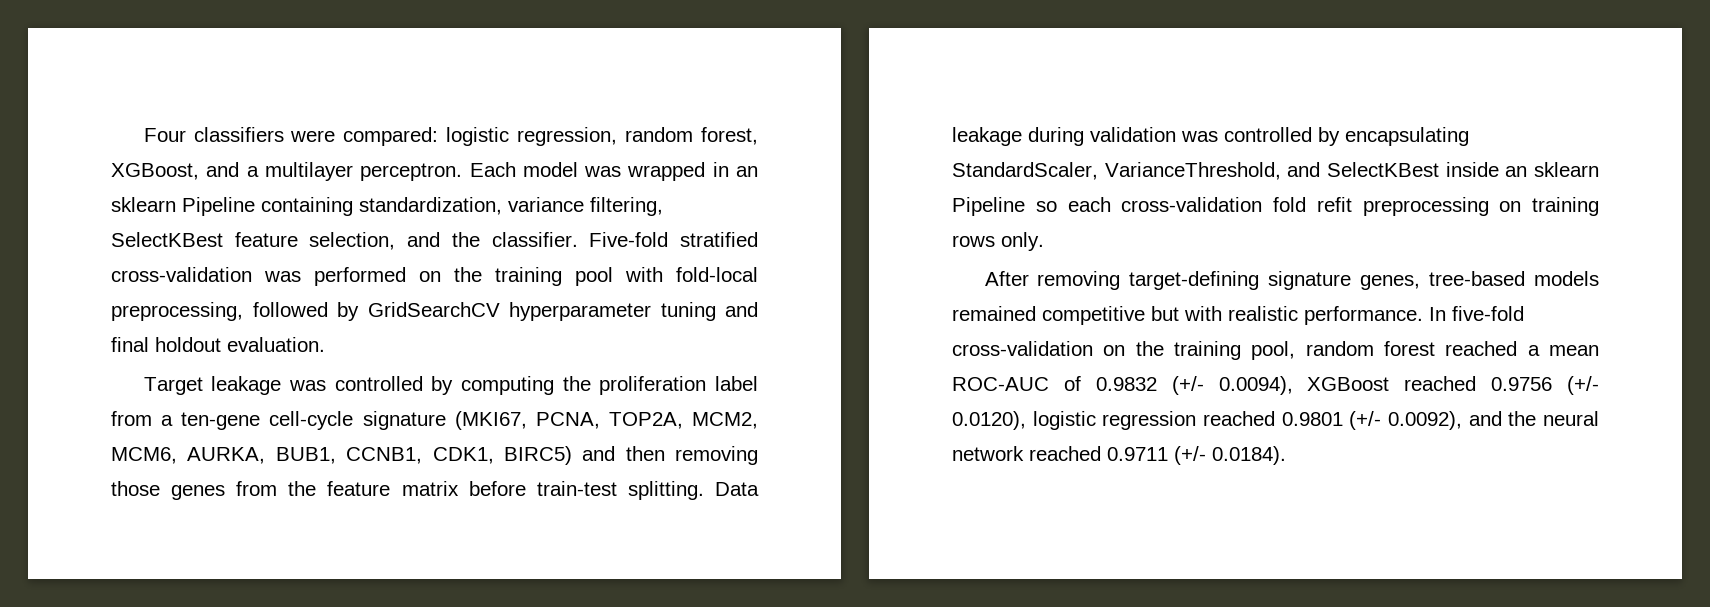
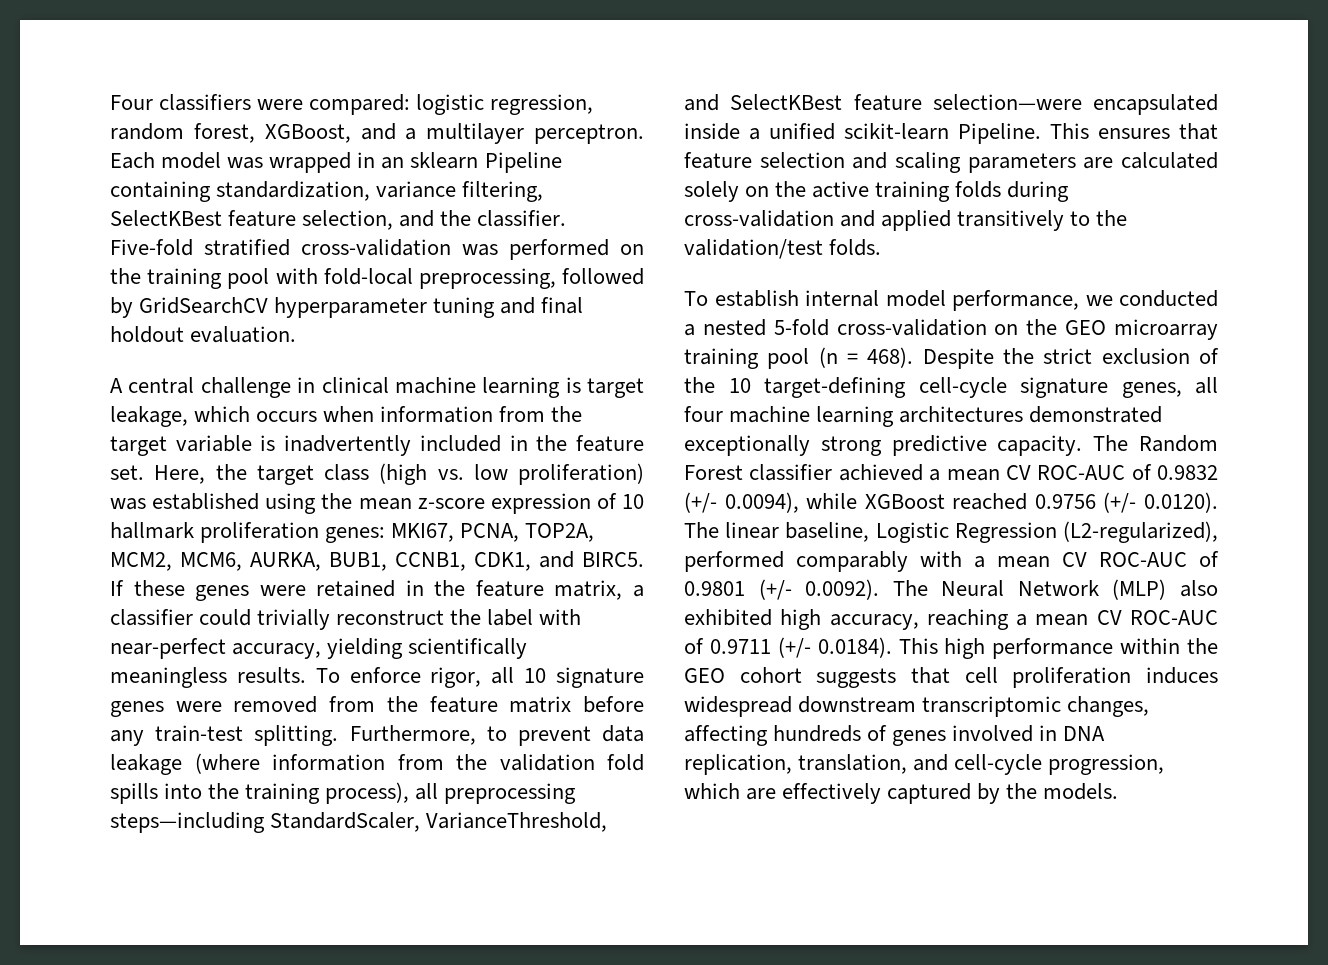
- Target leakage was controlled by computing the proliferation label from a ten-gene cell-cycle signature (MKI67, PCNA, TOP2A, MCM2, MCM6, AURKA, BUB1, CCNB1, CDK1, BIRC5) and then removing those genes from the feature matrix before train-test splitting.
+ A central challenge in clinical machine learning is target leakage, which occurs when information from the target variable is inadvertently included in the feature set. Here, the target class (high vs. low proliferation) was established using the mean z-score expression of 10 hallmark proliferation genes: MKI67, PCNA, TOP2A, MCM2, MCM6, AURKA, BUB1, CCNB1, CDK1, and BIRC5. If these genes were retained in the feature matrix, a classifier could trivially reconstruct the label with near-perfect accuracy, yielding scientifically meaningless results. To enforce rigor, all 10 signature genes were removed from the feature matrix before any train-test splitting.
- Data leakage during validation was controlled by encapsulating StandardScaler, VarianceThreshold, and SelectKBest inside an sklearn Pipeline so each cross-validation fold refit preprocessing on training rows only.
- After removing target-defining signature genes, tree-based models remained competitive but with realistic performance. In five-fold cross-validation on the training pool, random forest reached a mean ROC-AUC of 0.9832 (+/- 0.0094), XGBoost reached 0.9756 (+/- 0.0120), logistic regression reached 0.9801 (+/- 0.0092), and the neural network reached 0.9711 (+/- 0.0184).
+ Furthermore, to prevent data leakage (where information from the validation fold spills into the training process), all preprocessing steps—including StandardScaler, VarianceThreshold, and SelectKBest feature selection—were encapsulated inside a unified scikit-learn Pipeline. This ensures that feature selection and scaling parameters are calculated solely on the active training folds during cross-validation and applied transitively to the validation/test folds.
+ To establish internal model performance, we conducted a nested 5-fold cross-validation on the GEO microarray training pool (n = 468). Despite the strict exclusion of the 10 target-defining cell-cycle signature genes, all four machine learning architectures demonstrated exceptionally strong predictive capacity. The Random Forest classifier achieved a mean CV ROC-AUC of 0.9832 (+/- 0.0094), while XGBoost reached 0.9756 (+/- 0.0120). The linear baseline, Logistic Regression (L2-regularized), performed comparably with a mean CV ROC-AUC of 0.9801 (+/- 0.0092). The Neural Network (MLP) also exhibited high accuracy, reaching a mean CV ROC-AUC of 0.9711 (+/- 0.0184). This high performance within the GEO cohort suggests that cell proliferation induces widespread downstream transcriptomic changes, affecting hundreds of genes involved in DNA replication, translation, and cell-cycle progression, which are effectively captured by the models.

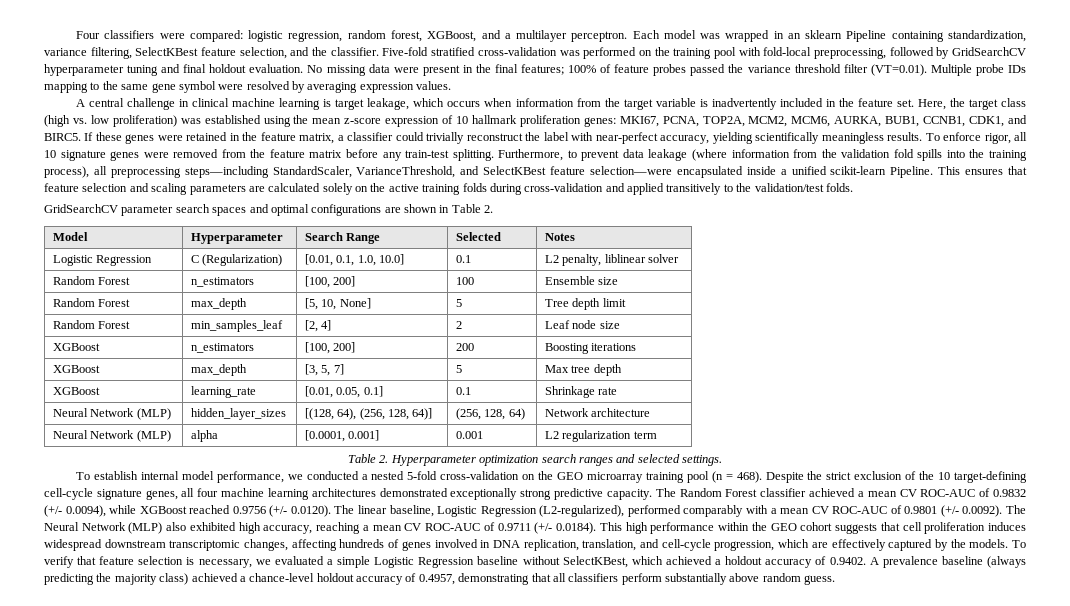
+ No missing data were present in the final features; 100% of feature probes passed the variance threshold filter (VT=0.01). Multiple probe IDs mapping to the same gene symbol were resolved by averaging expression values.
+ GridSearchCV parameter search spaces and optimal configurations are shown in Table 2.
+ Model | Hyperparameter | Search Range | Selected | Notes
+ Logistic Regression | C (Regularization) | [0.01, 0.1, 1.0, 10.0] | 0.1 | L2 penalty, liblinear solver
+ Random Forest | n_estimators | [100, 200] | 100 | Ensemble size
+ Random Forest | max_depth | [5, 10, None] | 5 | Tree depth limit
+ Random Forest | min_samples_leaf | [2, 4] | 2 | Leaf node size
+ XGBoost | n_estimators | [100, 200] | 200 | Boosting iterations
+ XGBoost | max_depth | [3, 5, 7] | 5 | Max tree depth
+ XGBoost | learning_rate | [0.01, 0.05, 0.1] | 0.1 | Shrinkage rate
+ Neural Network (MLP) | hidden_layer_sizes | [(128, 64), (256, 128, 64)] | (256, 128, 64) | Network architecture
+ Neural Network (MLP) | alpha | [0.0001, 0.001] | 0.001 | L2 regularization term
+ Table 2. Hyperparameter optimization search ranges and selected settings.
+ To verify that feature selection is necessary, we evaluated a simple Logistic Regression baseline without SelectKBest, which achieved a holdout accuracy of 0.9402. A prevalence baseline (always predicting the majority class) achieved a chance-level holdout accuracy of 0.4957, demonstrating that all classifiers perform substantially above random guess.

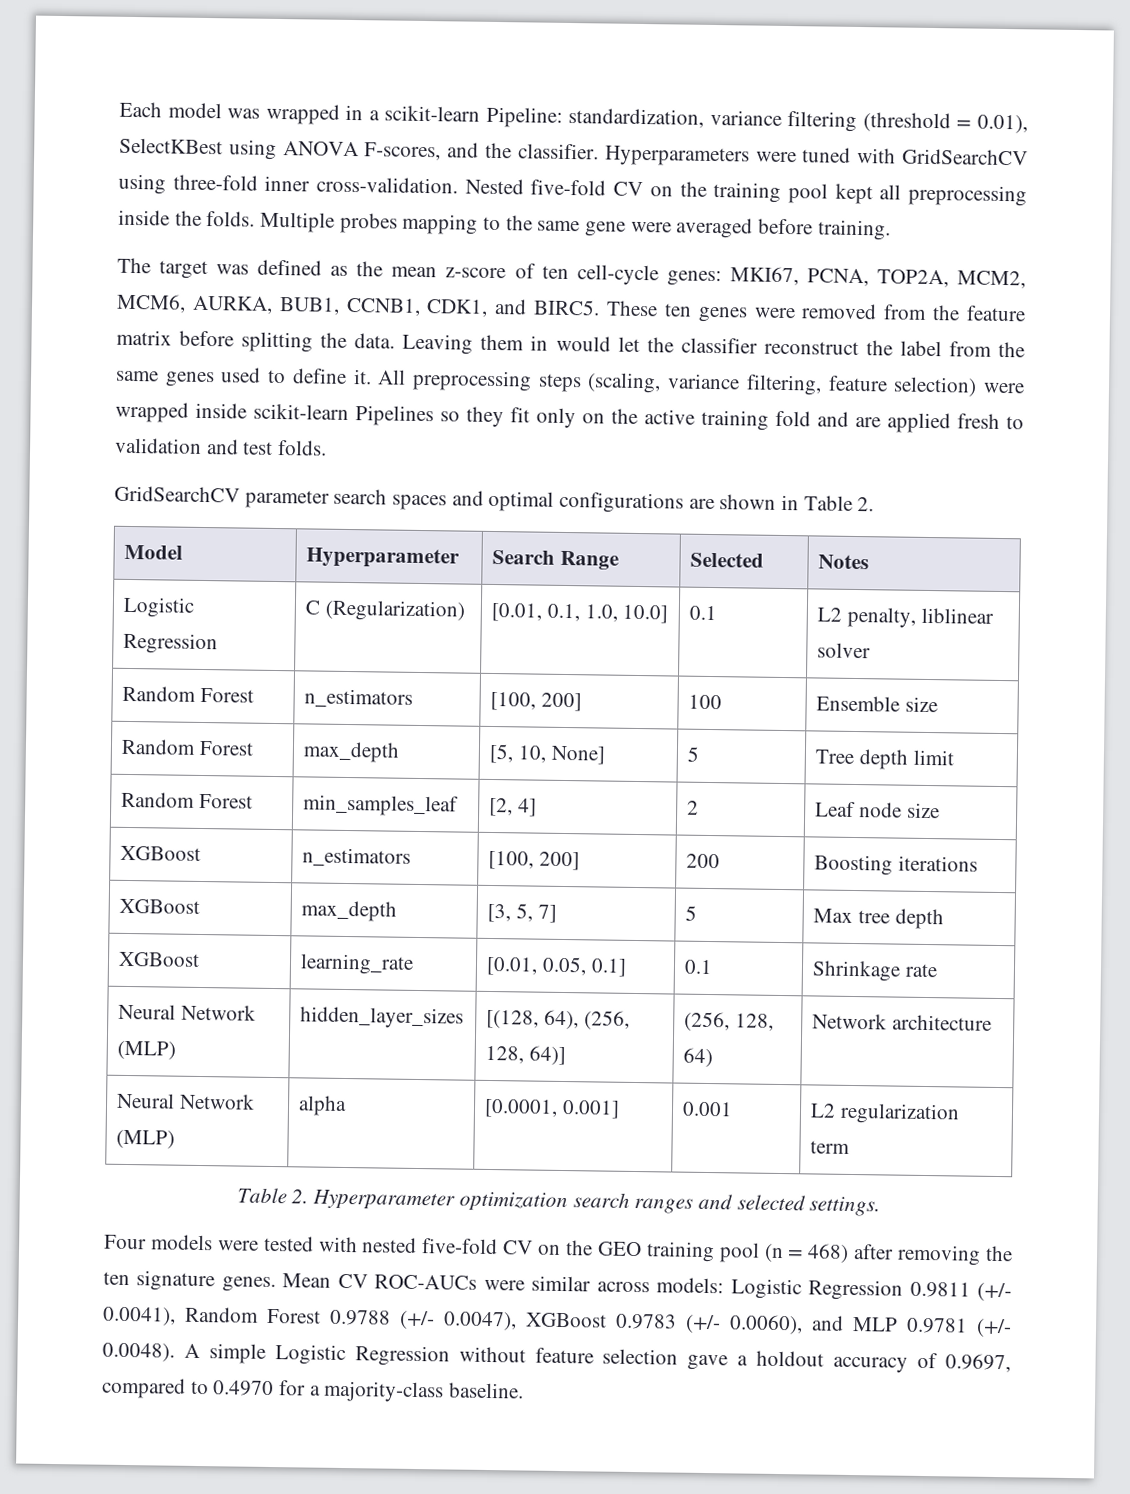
- Four classifiers were compared: logistic regression, random forest, XGBoost, and a multilayer perceptron. Each model was wrapped in an sklearn Pipeline containing standardization, variance filtering, SelectKBest feature selection, and the classifier. Five-fold stratified cross-validation was performed on the training pool with fold-local preprocessing, followed by GridSearchCV hyperparameter tuning and final holdout evaluation. No missing data were present in the final features; 100% of feature probes passed the variance threshold filter (VT=0.01). Multiple probe IDs mapping to the same gene symbol were resolved by averaging expression values.
- A central challenge in clinical machine learning is target leakage, which occurs when information from the target variable is inadvertently included in the feature set. Here, the target class (high vs. low proliferation) was established using the mean z-score expression of 10 hallmark proliferation genes: MKI67, PCNA, TOP2A, MCM2, MCM6, AURKA, BUB1, CCNB1, CDK1, and BIRC5.
+ Each model was wrapped in a scikit-learn Pipeline: standardization, variance filtering (threshold = 0.01), SelectKBest using ANOVA F-scores, and the classifier. Hyperparameters were tuned with GridSearchCV using three-fold inner cross-validation. Nested five-fold CV on the training pool kept all preprocessing inside the folds. Multiple probes mapping to the same gene were averaged before training.
+ The target was defined as the mean z-score of ten cell-cycle genes: MKI67, PCNA, TOP2A, MCM2, MCM6, AURKA, BUB1, CCNB1, CDK1, and BIRC5.
- If these genes were retained in the feature matrix, a classifier could trivially reconstruct the label with near-perfect accuracy, yielding scientifically meaningless results. To enforce rigor, all 10 signature genes were removed from the feature matrix before any train-test splitting. Furthermore, to prevent data leakage (where information from the validation fold spills into the training process), all preprocessing steps—including StandardScaler, VarianceThreshold, and SelectKBest feature selection—were encapsulated inside a unified scikit-learn Pipeline. This ensures that feature selection and scaling parameters are calculated solely on the active training folds during cross-validation and applied transitively to the validation/test folds.
+ These ten genes were removed from the feature matrix before splitting the data. Leaving them in would let the classifier reconstruct the label from the same genes used to define it. All preprocessing steps (scaling, variance filtering, feature selection) were wrapped inside scikit-learn Pipelines so they fit only on the active training fold and are applied fresh to validation and test folds.
- To establish internal model performance, we conducted a nested 5-fold cross-validation on the GEO microarray training pool (n = 468). Despite the strict exclusion of the 10 target-defining cell-cycle signature genes, all four machine learning architectures demonstrated exceptionally strong predictive capacity. The Random Forest classifier achieved a mean CV ROC-AUC of 0.9832 (+/- 0.0094), while XGBoost reached 0.9756 (+/- 0.0120). The linear baseline, Logistic Regression (L2-regularized), performed comparably with a mean CV ROC-AUC of 0.9801 (+/- 0.0092). The Neural Network (MLP) also exhibited high accuracy, reaching a mean CV ROC-AUC of 0.9711 (+/- 0.0184). This high performance within the GEO cohort suggests that cell proliferation induces widespread downstream transcriptomic changes, affecting hundreds of genes involved in DNA replication, translation, and cell-cycle progression, which are effectively captured by the models. To verify that feature selection is necessary, we evaluated a simple Logistic Regression baseline without SelectKBest, which achieved a holdout accuracy of 0.9402. A prevalence baseline (always predicting the majority class) achieved a chance-level holdout accuracy of 0.4957, demonstrating that all classifiers perform substantially above random guess.
+ Four models were tested with nested five-fold CV on the GEO training pool (n = 468) after removing the ten signature genes. Mean CV ROC-AUCs were similar across models: Logistic Regression 0.9811 (+/- 0.0041), Random Forest 0.9788 (+/- 0.0047), XGBoost 0.9783 (+/- 0.0060), and MLP 0.9781 (+/- 0.0048). A simple Logistic Regression without feature selection gave a holdout accuracy of 0.9697, compared to 0.4970 for a majority-class baseline.

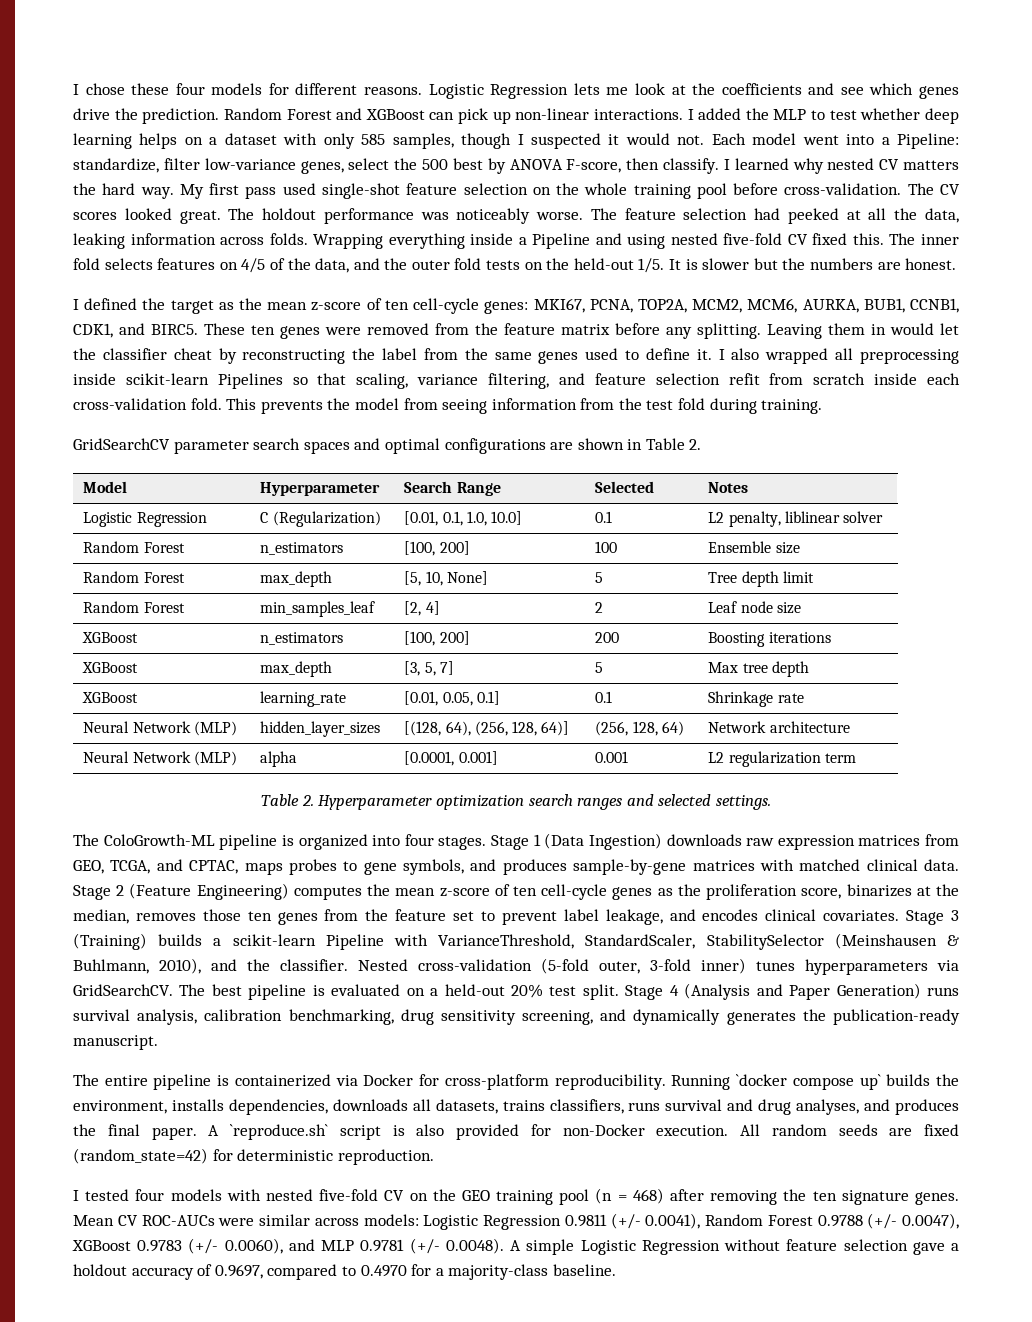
- Each model was wrapped in a scikit-learn Pipeline: standardization, variance filtering (threshold = 0.01), SelectKBest using ANOVA F-scores, and the classifier. Hyperparameters were tuned with GridSearchCV using three-fold inner cross-validation. Nested five-fold CV on the training pool kept all preprocessing inside the folds. Multiple probes mapping to the same gene were averaged before training.
- The target was defined as the mean z-score of ten cell-cycle genes: MKI67, PCNA, TOP2A, MCM2, MCM6, AURKA, BUB1, CCNB1, CDK1, and BIRC5.
+ I chose these four models for different reasons. Logistic Regression lets me look at the coefficients and see which genes drive the prediction. Random Forest and XGBoost can pick up non-linear interactions. I added the MLP to test whether deep learning helps on a dataset with only 585 samples, though I suspected it would not. Each model went into a Pipeline: standardize, filter low-variance genes, select the 500 best by ANOVA F-score, then classify. I learned why nested CV matters the hard way. My first pass used single-shot feature selection on the whole training pool before cross-validation. The CV scores looked great. The holdout performance was noticeably worse. The feature selection had peeked at all the data, leaking information across folds. Wrapping everything inside a Pipeline and using nested five-fold CV fixed this. The inner fold selects features on 4/5 of the data, and the outer fold tests on the held-out 1/5. It is slower but the numbers are honest.
+ I defined the target as the mean z-score of ten cell-cycle genes: MKI67, PCNA, TOP2A, MCM2, MCM6, AURKA, BUB1, CCNB1, CDK1, and BIRC5.
- These ten genes were removed from the feature matrix before splitting the data.
+ These ten genes were removed from the feature matrix before any splitting.
- Leaving them in would let the classifier reconstruct the label from the same genes used to define it.
+ Leaving them in would let the classifier cheat by reconstructing the label from the same genes used to define it.
- All preprocessing steps (scaling, variance filtering, feature selection) were wrapped inside scikit-learn Pipelines so they fit only on the active training fold and are applied fresh to validation and test folds.
+ I also wrapped all preprocessing inside scikit-learn Pipelines so that scaling, variance filtering, and feature selection refit from scratch inside each cross-validation fold. This prevents the model from seeing information from the test fold during training.
- Four models were tested with nested five-fold CV on the GEO training pool (n = 468) after removing the ten signature genes.
+ The ColoGrowth-ML pipeline is organized into four stages. Stage 1 (Data Ingestion) downloads raw expression matrices from GEO, TCGA, and CPTAC, maps probes to gene symbols, and produces sample-by-gene matrices with matched clinical data. Stage 2 (Feature Engineering) computes the mean z-score of ten cell-cycle genes as the proliferation score, binarizes at the median, removes those ten genes from the feature set to prevent label leakage, and encodes clinical covariates. Stage 3 (Training) builds a scikit-learn Pipeline with VarianceThreshold, StandardScaler, StabilitySelector (Meinshausen & Buhlmann, 2010), and the classifier. Nested cross-validation (5-fold outer, 3-fold inner) tunes hyperparameters via GridSearchCV. The best pipeline is evaluated on a held-out 20% test split. Stage 4 (Analysis and Paper Generation) runs survival analysis, calibration benchmarking, drug sensitivity screening, and dynamically generates the publication-ready manuscript.
+ The entire pipeline is containerized via Docker for cross-platform reproducibility. Running `docker compose up` builds the environment, installs dependencies, downloads all datasets, trains classifiers, runs survival and drug analyses, and produces the final paper. A `reproduce.sh` script is also provided for non-Docker execution. All random seeds are fixed (random_state=42) for deterministic reproduction.
+ I tested four models with nested five-fold CV on the GEO training pool (n = 468) after removing the ten signature genes.

